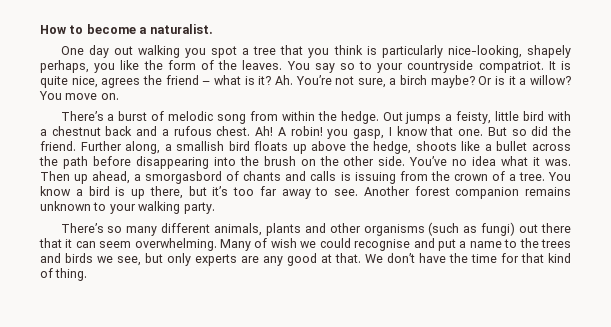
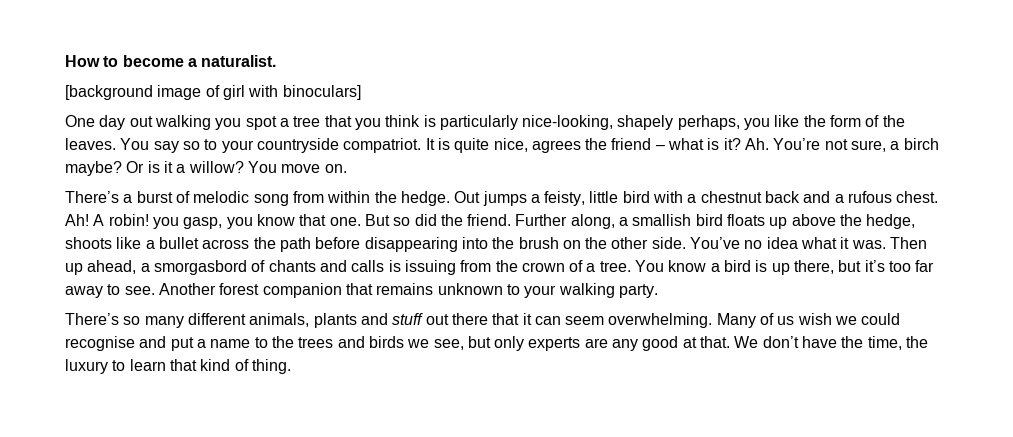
+ [background image of girl with binoculars]
- A robin! you gasp, I know that one.
+ A robin! you gasp, you know that one.
- Another forest companion remains unknown to your walking party.
+ Another forest companion that remains unknown to your walking party.
- There’s so many different animals, plants and other organisms (such as fungi) out there that it can seem overwhelming.
+ There’s so many different animals, plants and stuff out there that it can seem overwhelming.
- Many of wish we could recognise and put a name to the trees and birds we see, but only experts are any good at that.
+ Many of us wish we could recognise and put a name to the trees and birds we see, but only experts are any good at that.
- We don’t have the time for that kind of thing.
+ We don’t have the time, the luxury to learn that kind of thing.

